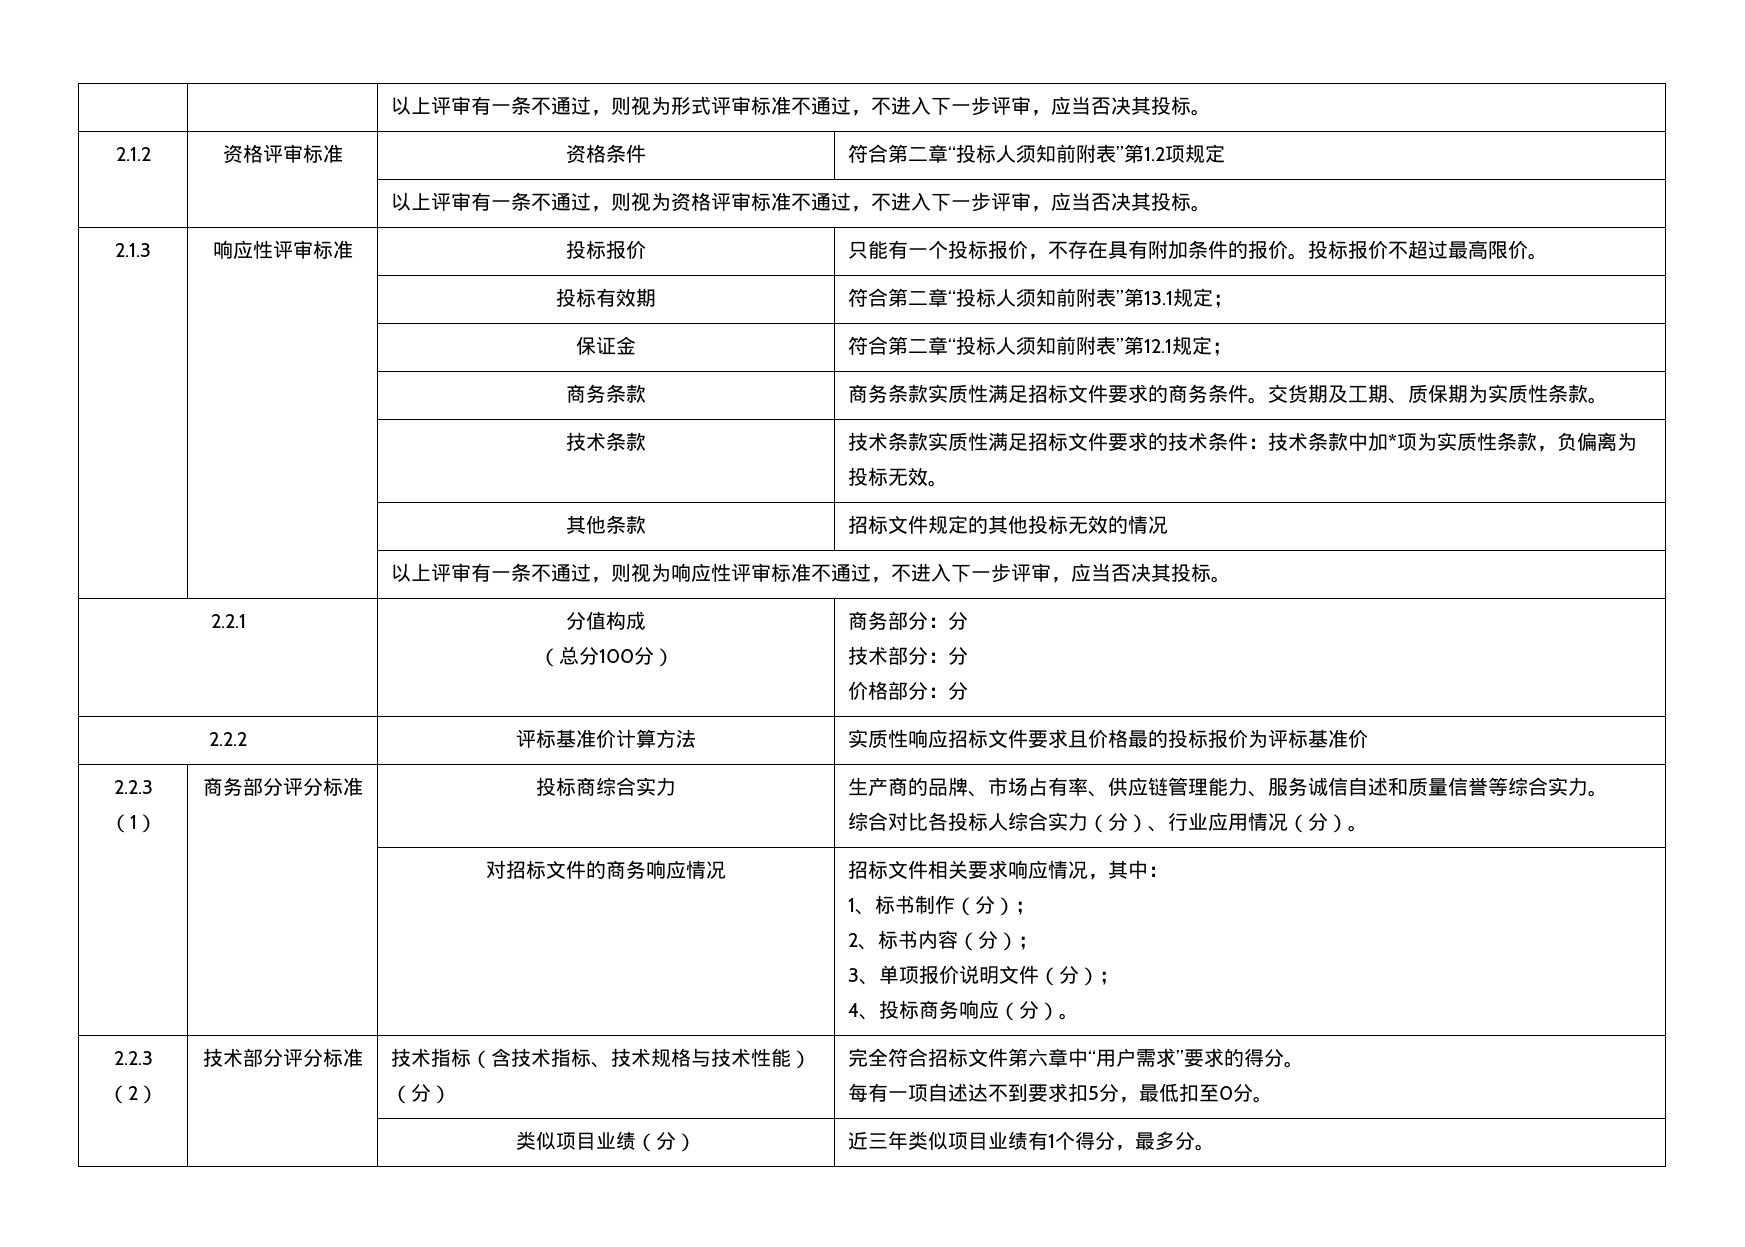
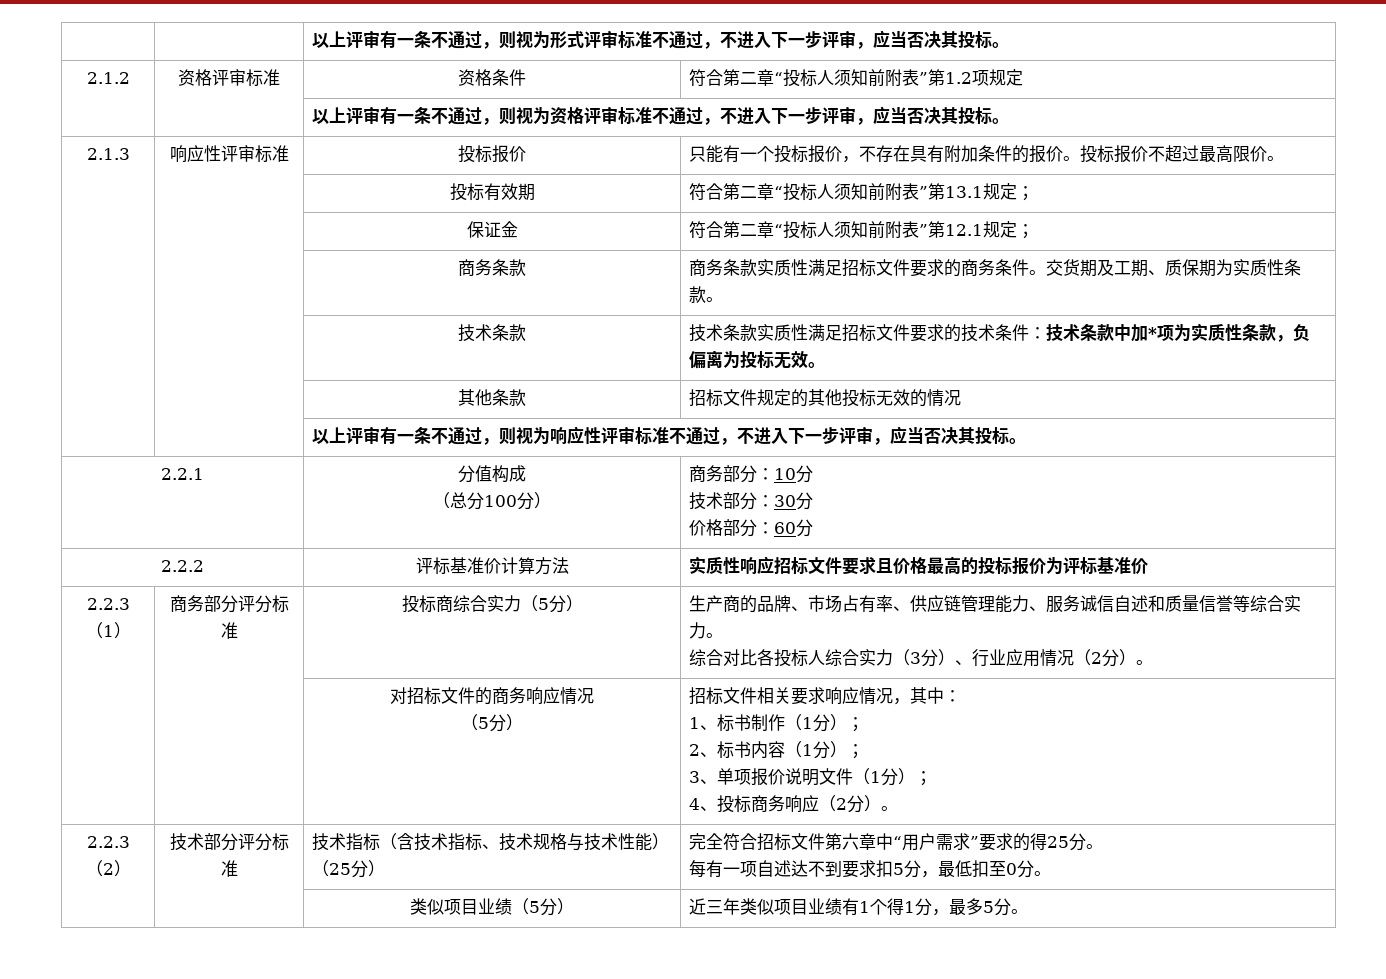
  2.2.1 | 分值构成
- （总分100分） | 商务部分：分
- 技术部分：分
- 价格部分：分
+ （总分100分） | 商务部分：10分
+ 技术部分：30分
+ 价格部分：60分
- 2.2.2 | 评标基准价计算方法 | 实质性响应招标文件要求且价格最的投标报价为评标基准价
+ 2.2.2 | 评标基准价计算方法 | 实质性响应招标文件要求且价格最高的投标报价为评标基准价
- 投标商综合实力
+ 投标商综合实力（5分）
- 综合对比各投标人综合实力（分）、行业应用情况（分）。
+ 综合对比各投标人综合实力（3分）、行业应用情况（2分）。
  对招标文件的商务响应情况
+ （5分）
- 1、标书制作（分）；
+ 1、标书制作（1分）；
- 2、标书内容（分）；
+ 2、标书内容（1分）；
- 3、单项报价说明文件（分）；
+ 3、单项报价说明文件（1分）；
- 4、投标商务响应（分）。
+ 4、投标商务响应（2分）。
- 技术指标（含技术指标、技术规格与技术性能）（分）
+ 技术指标（含技术指标、技术规格与技术性能）（25分）
- 完全符合招标文件第六章中“用户需求”要求的得分。
+ 完全符合招标文件第六章中“用户需求”要求的得25分。
- | | 类似项目业绩（分） | 近三年类似项目业绩有1个得分，最多分。
+ | | 类似项目业绩（5分） | 近三年类似项目业绩有1个得1分，最多5分。

